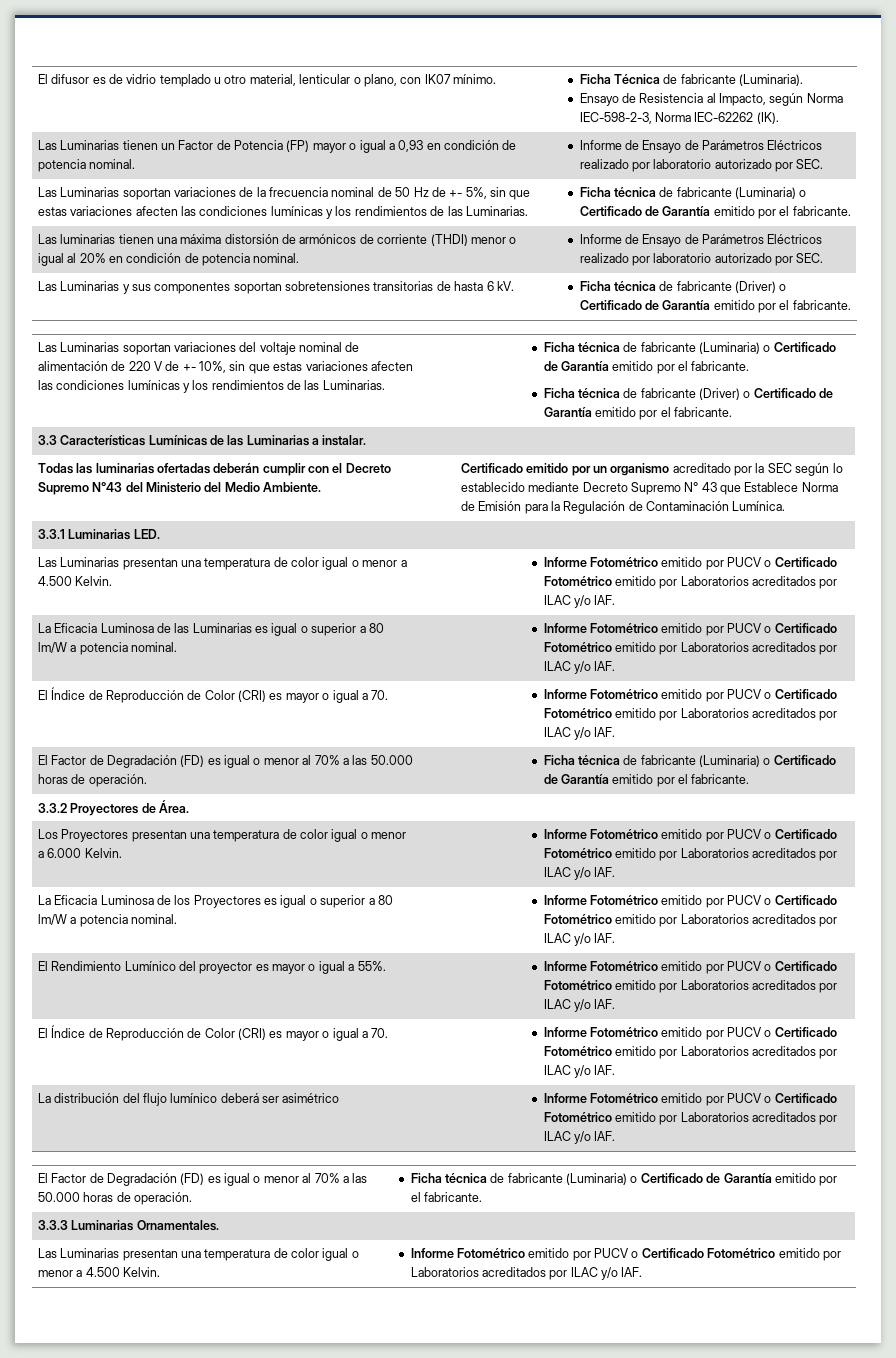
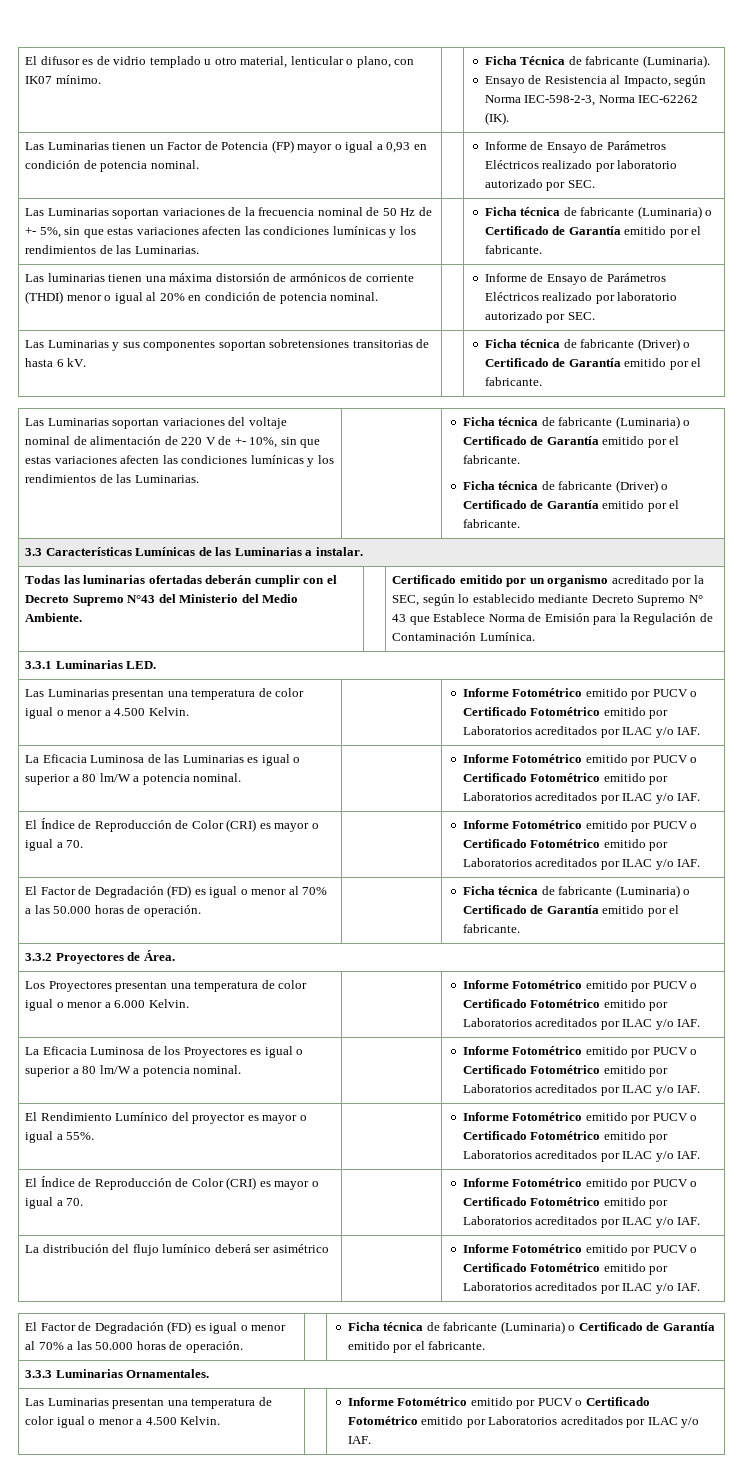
- Certificado emitido por un organismo acreditado por la SEC según lo establecido mediante Decreto Supremo N° 43 que Establece Norma de Emisión para la Regulación de Contaminación Lumínica.
+ Certificado emitido por un organismo acreditado por la SEC, según lo establecido mediante Decreto Supremo N° 43 que Establece Norma de Emisión para la Regulación de Contaminación Lumínica.

